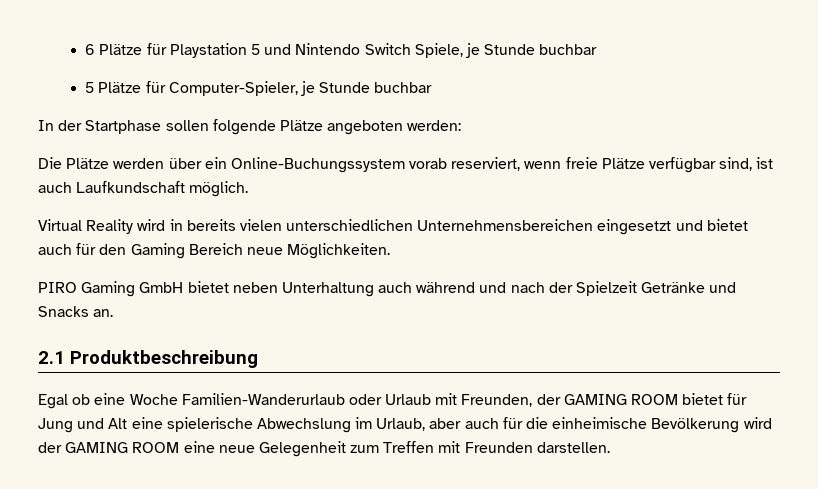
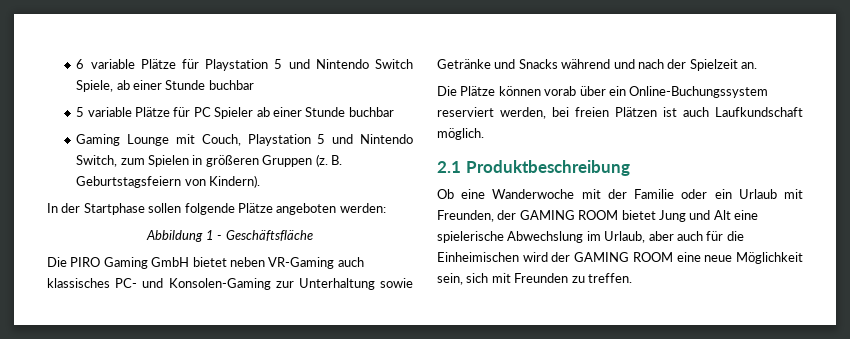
- 6 Plätze für Playstation 5 und Nintendo Switch Spiele, je Stunde buchbar
+ 6 variable Plätze für Playstation 5 und Nintendo Switch Spiele, ab einer Stunde buchbar
- 5 Plätze für Computer-Spieler, je Stunde buchbar
+ 5 variable Plätze für PC Spieler ab einer Stunde buchbar
+ Gaming Lounge mit Couch, Playstation 5 und Nintendo Switch, zum Spielen in größeren Gruppen (z. B. Geburtstagsfeiern von Kindern).
+ Abbildung 1 - Geschäftsfläche
+ Die PIRO Gaming GmbH bietet neben VR-Gaming auch klassisches PC- und Konsolen-Gaming zur Unterhaltung sowie Getränke und Snacks während und nach der Spielzeit an.
- Die Plätze werden über ein Online-Buchungssystem vorab reserviert, wenn freie Plätze verfügbar sind, ist auch Laufkundschaft möglich.
- Virtual Reality wird in bereits vielen unterschiedlichen Unternehmensbereichen eingesetzt und bietet auch für den Gaming Bereich neue Möglichkeiten.
- PIRO Gaming GmbH bietet neben Unterhaltung auch während und nach der Spielzeit Getränke und Snacks an.
+ Die Plätze können vorab über ein Online-Buchungssystem reserviert werden, bei freien Plätzen ist auch Laufkundschaft möglich.
  2.1 Produktbeschreibung
- Egal ob eine Woche Familien-Wanderurlaub oder Urlaub mit Freunden, der GAMING ROOM bietet für Jung und Alt eine spielerische Abwechslung im Urlaub, aber auch für die einheimische Bevölkerung wird der GAMING ROOM eine neue Gelegenheit zum Treffen mit Freunden darstellen.
+ Ob eine Wanderwoche mit der Familie oder ein Urlaub mit Freunden, der GAMING ROOM bietet Jung und Alt eine spielerische Abwechslung im Urlaub, aber auch für die Einheimischen wird der GAMING ROOM eine neue Möglichkeit sein, sich mit Freunden zu treffen.

